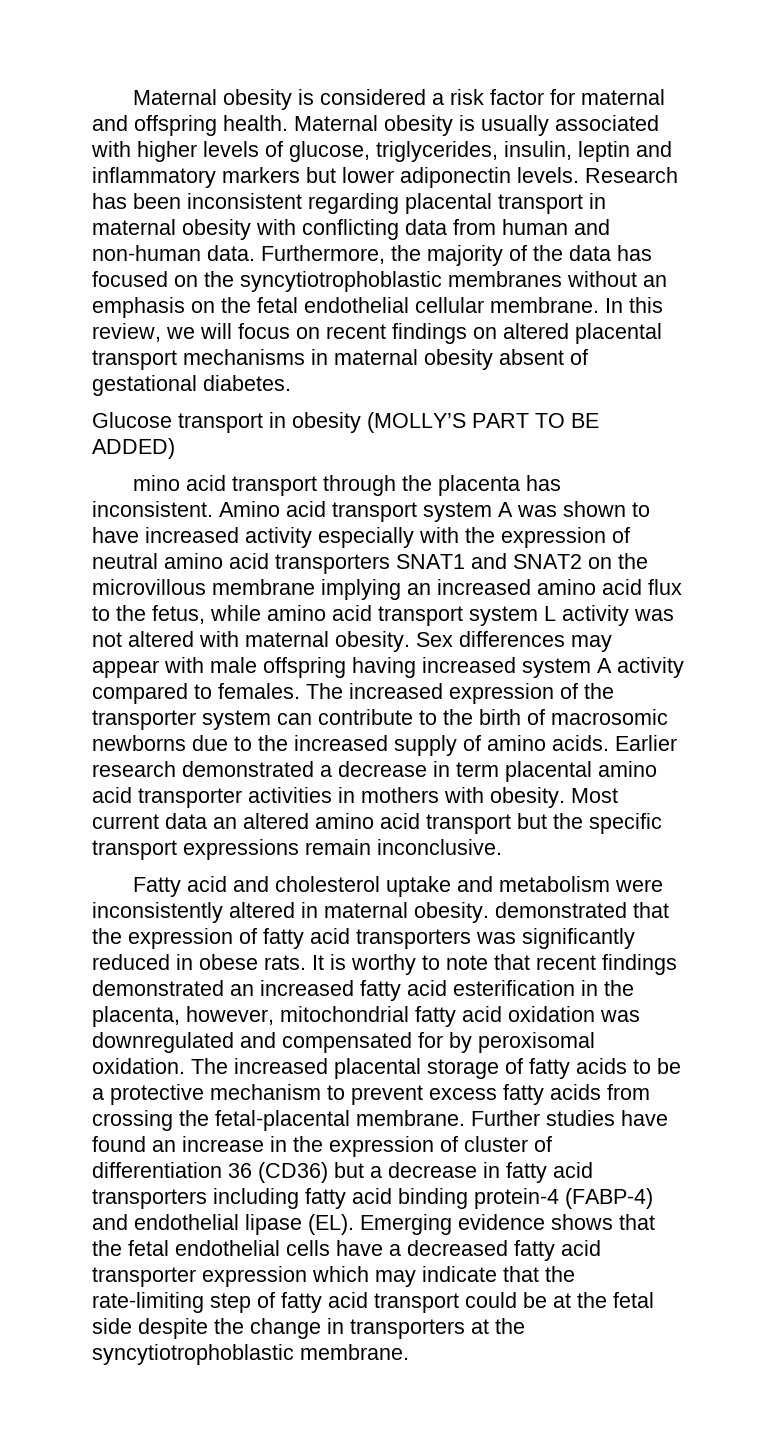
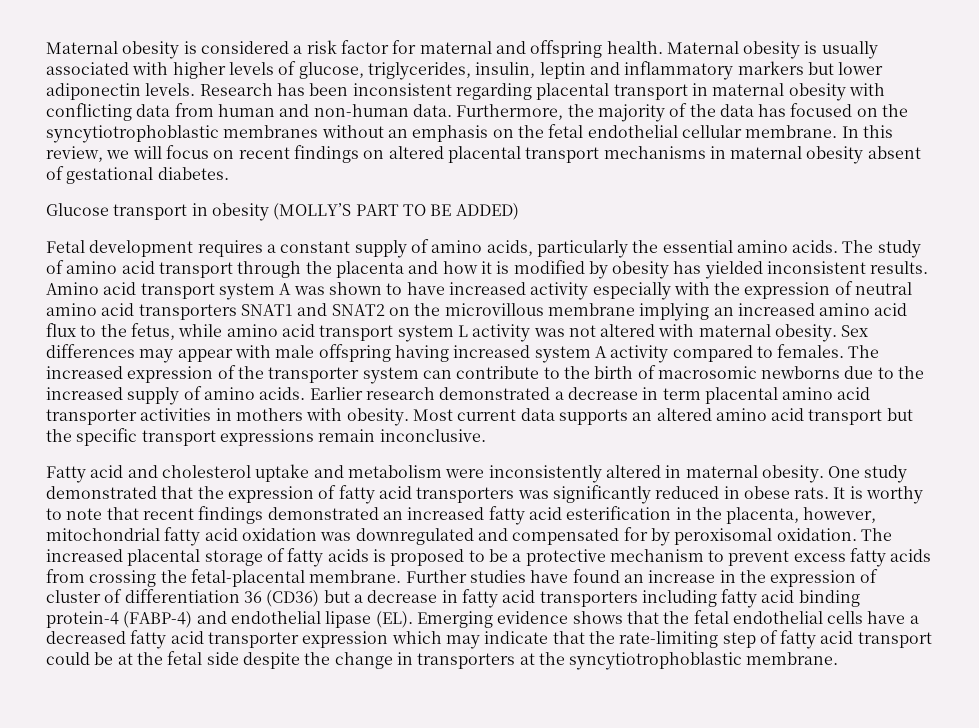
- mino acid transport through the placenta has inconsistent.
+ Fetal development requires a constant supply of amino acids, particularly the essential amino acids. The study of amino acid transport through the placenta and how it is modified by obesity has yielded inconsistent results.
- Most current data an altered amino acid transport but the specific transport expressions remain inconclusive.
+ Most current data supports an altered amino acid transport but the specific transport expressions remain inconclusive.
- Fatty acid and cholesterol uptake and metabolism were inconsistently altered in maternal obesity. demonstrated that the expression of fatty acid transporters was significantly reduced in obese rats.
+ Fatty acid and cholesterol uptake and metabolism were inconsistently altered in maternal obesity. One study demonstrated that the expression of fatty acid transporters was significantly reduced in obese rats.
- The increased placental storage of fatty acids to be a protective mechanism to prevent excess fatty acids from crossing the fetal-placental membrane.
+ The increased placental storage of fatty acids is proposed to be a protective mechanism to prevent excess fatty acids from crossing the fetal-placental membrane.

